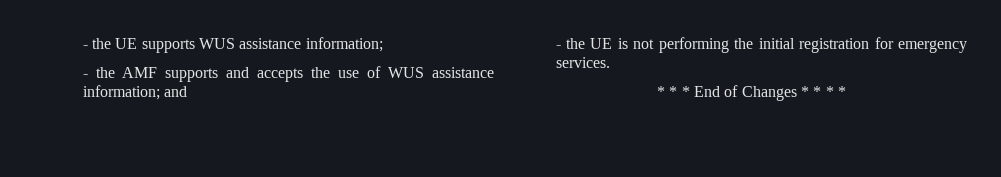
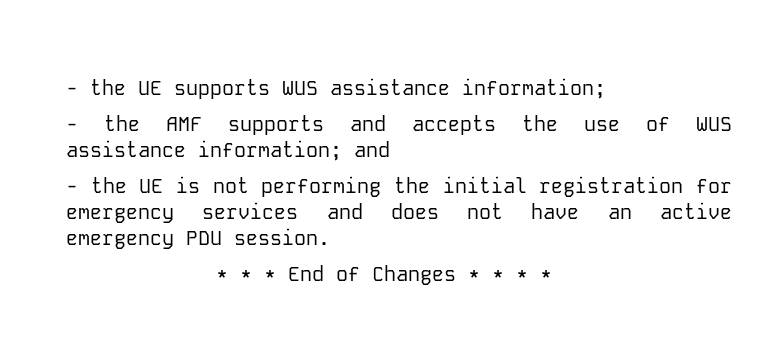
- - the UE is not performing the initial registration for emergency services.
+ - the UE is not performing the initial registration for emergency services and does not have an active emergency PDU session.

